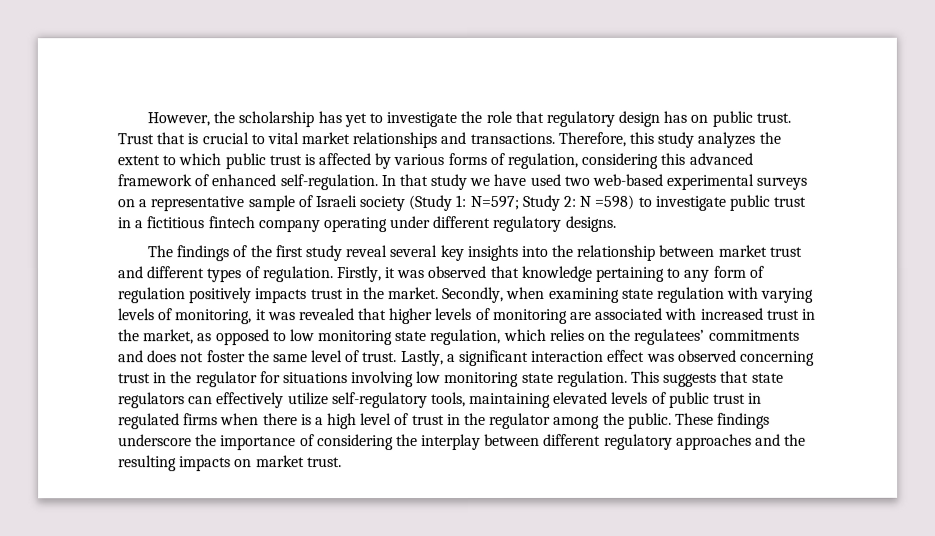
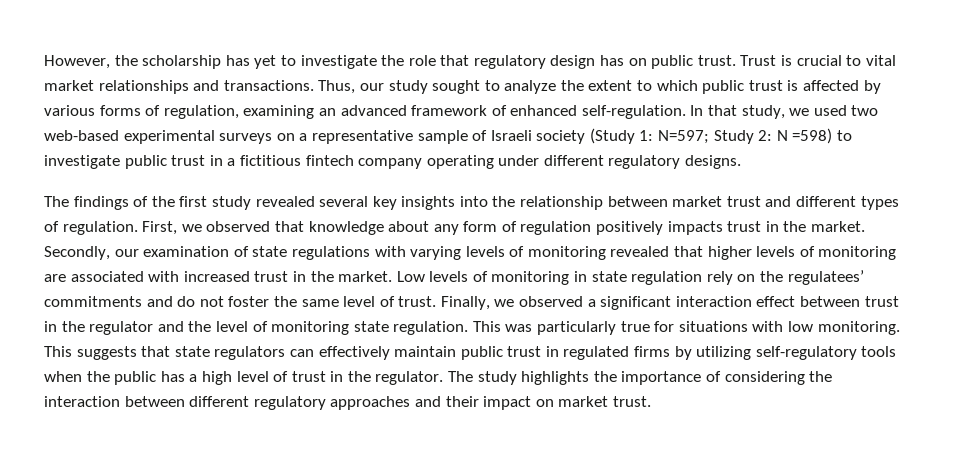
- Trust that is crucial to vital market relationships and transactions.
+ Trust is crucial to vital market relationships and transactions.
- Therefore, this study analyzes the extent to which public trust is affected by various forms of regulation, considering this advanced framework of enhanced self-regulation.
+ Thus, our study sought to analyze the extent to which public trust is affected by various forms of regulation, examining an advanced framework of enhanced self-regulation.
- In that study we have used two web-based experimental surveys on a representative sample of Israeli society (Study 1: N=597; Study 2: N =598) to investigate public trust in a fictitious fintech company operating under different regulatory designs.
+ In that study, we used two web-based experimental surveys on a representative sample of Israeli society (Study 1: N=597; Study 2: N =598) to investigate public trust in a fictitious fintech company operating under different regulatory designs.
- The findings of the first study reveal several key insights into the relationship between market trust and different types of regulation.
+ The findings of the first study revealed several key insights into the relationship between market trust and different types of regulation.
- Firstly, it was observed that knowledge pertaining to any form of regulation positively impacts trust in the market.
+ First, we observed that knowledge about any form of regulation positively impacts trust in the market.
- Secondly, when examining state regulation with varying levels of monitoring, it was revealed that higher levels of monitoring are associated with increased trust in the market, as opposed to low monitoring state regulation, which relies on the regulatees’ commitments and does not foster the same level of trust.
+ Secondly, our examination of state regulations with varying levels of monitoring revealed that higher levels of monitoring are associated with increased trust in the market. Low levels of monitoring in state regulation rely on the regulatees’ commitments and do not foster the same level of trust.
- Lastly, a significant interaction effect was observed concerning trust in the regulator for situations involving low monitoring state regulation.
+ Finally, we observed a significant interaction effect between trust in the regulator and the level of monitoring state regulation. This was particularly true for situations with low monitoring.
- This suggests that state regulators can effectively utilize self-regulatory tools, maintaining elevated levels of public trust in regulated firms when there is a high level of trust in the regulator among the public. These findings underscore the importance of considering the interplay between different regulatory approaches and the resulting impacts on market trust.
+ This suggests that state regulators can effectively maintain public trust in regulated firms by utilizing self-regulatory tools when the public has a high level of trust in the regulator. The study highlights the importance of considering the interaction between different regulatory approaches and their impact on market trust.

